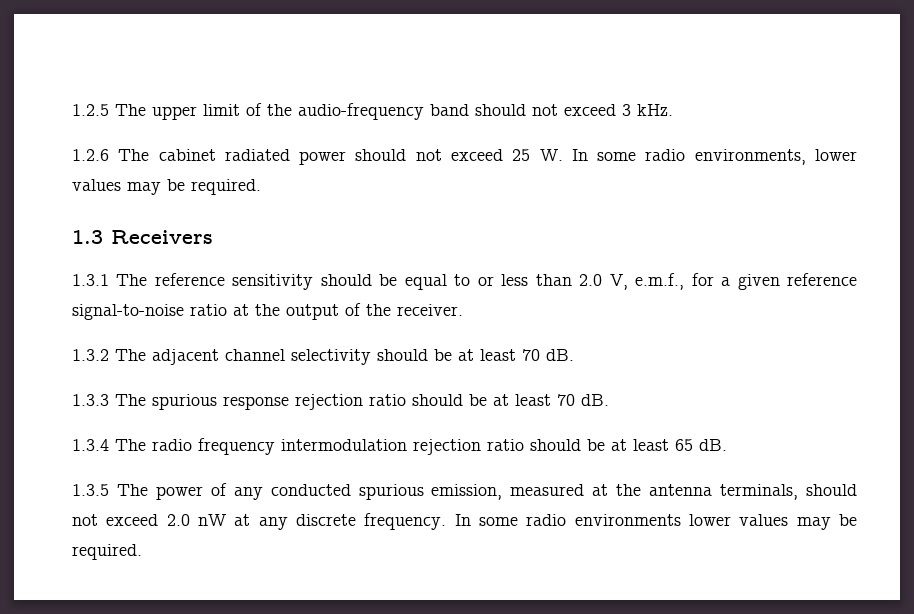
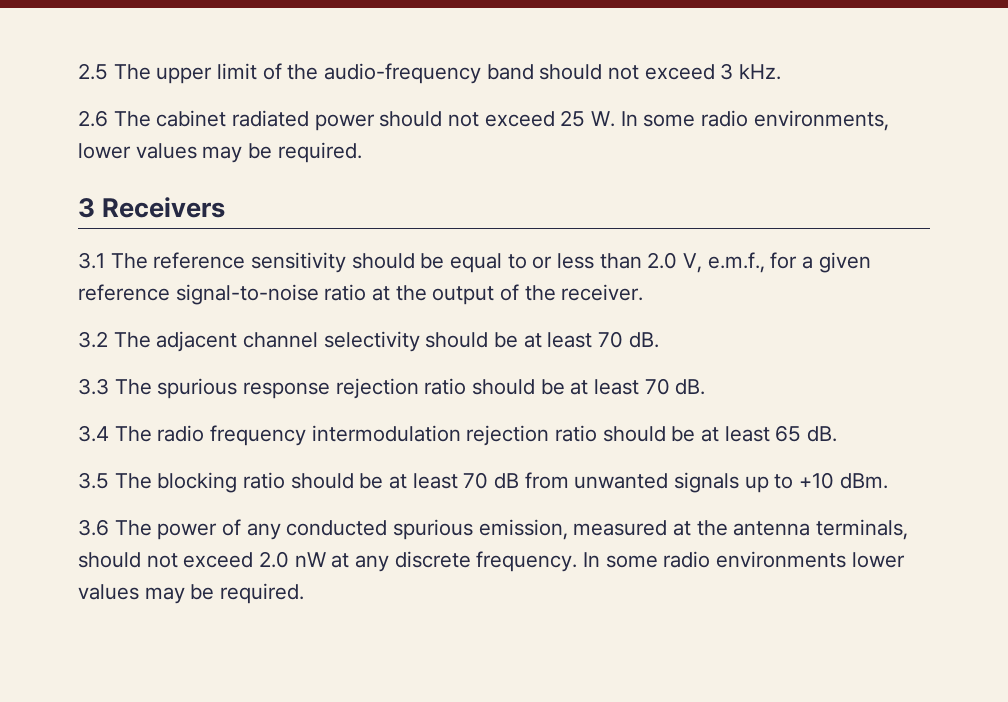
- 1.2.5 The upper limit of the audio-frequency band should not exceed 3 kHz.
+ 2.5 The upper limit of the audio-frequency band should not exceed 3 kHz.
- 1.2.6 The cabinet radiated power should not exceed 25 W. In some radio environments, lower values may be required.
+ 2.6 The cabinet radiated power should not exceed 25 W. In some radio environments, lower values may be required.
- 1.3 Receivers
+ 3 Receivers
- 1.3.1 The reference sensitivity should be equal to or less than 2.0 V, e.m.f., for a given reference signal-to-noise ratio at the output of the receiver.
+ 3.1 The reference sensitivity should be equal to or less than 2.0 V, e.m.f., for a given reference signal-to-noise ratio at the output of the receiver.
- 1.3.2 The adjacent channel selectivity should be at least 70 dB.
+ 3.2 The adjacent channel selectivity should be at least 70 dB.
- 1.3.3 The spurious response rejection ratio should be at least 70 dB.
+ 3.3 The spurious response rejection ratio should be at least 70 dB.
- 1.3.4 The radio frequency intermodulation rejection ratio should be at least 65 dB.
+ 3.4 The radio frequency intermodulation rejection ratio should be at least 65 dB.
- 1.3.5 The power of any conducted spurious emission, measured at the antenna terminals, should not exceed 2.0 nW at any discrete frequency.
+ 3.5 The blocking ratio should be at least 70 dB from unwanted signals up to +10 dBm.
+ 3.6 The power of any conducted spurious emission, measured at the antenna terminals, should not exceed 2.0 nW at any discrete frequency.

